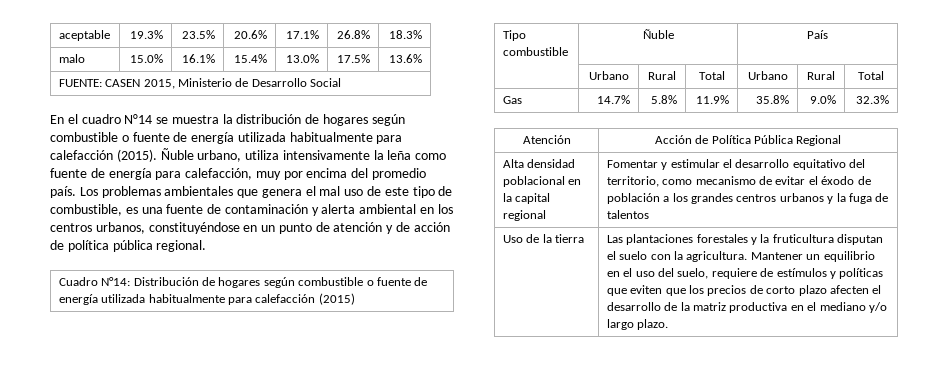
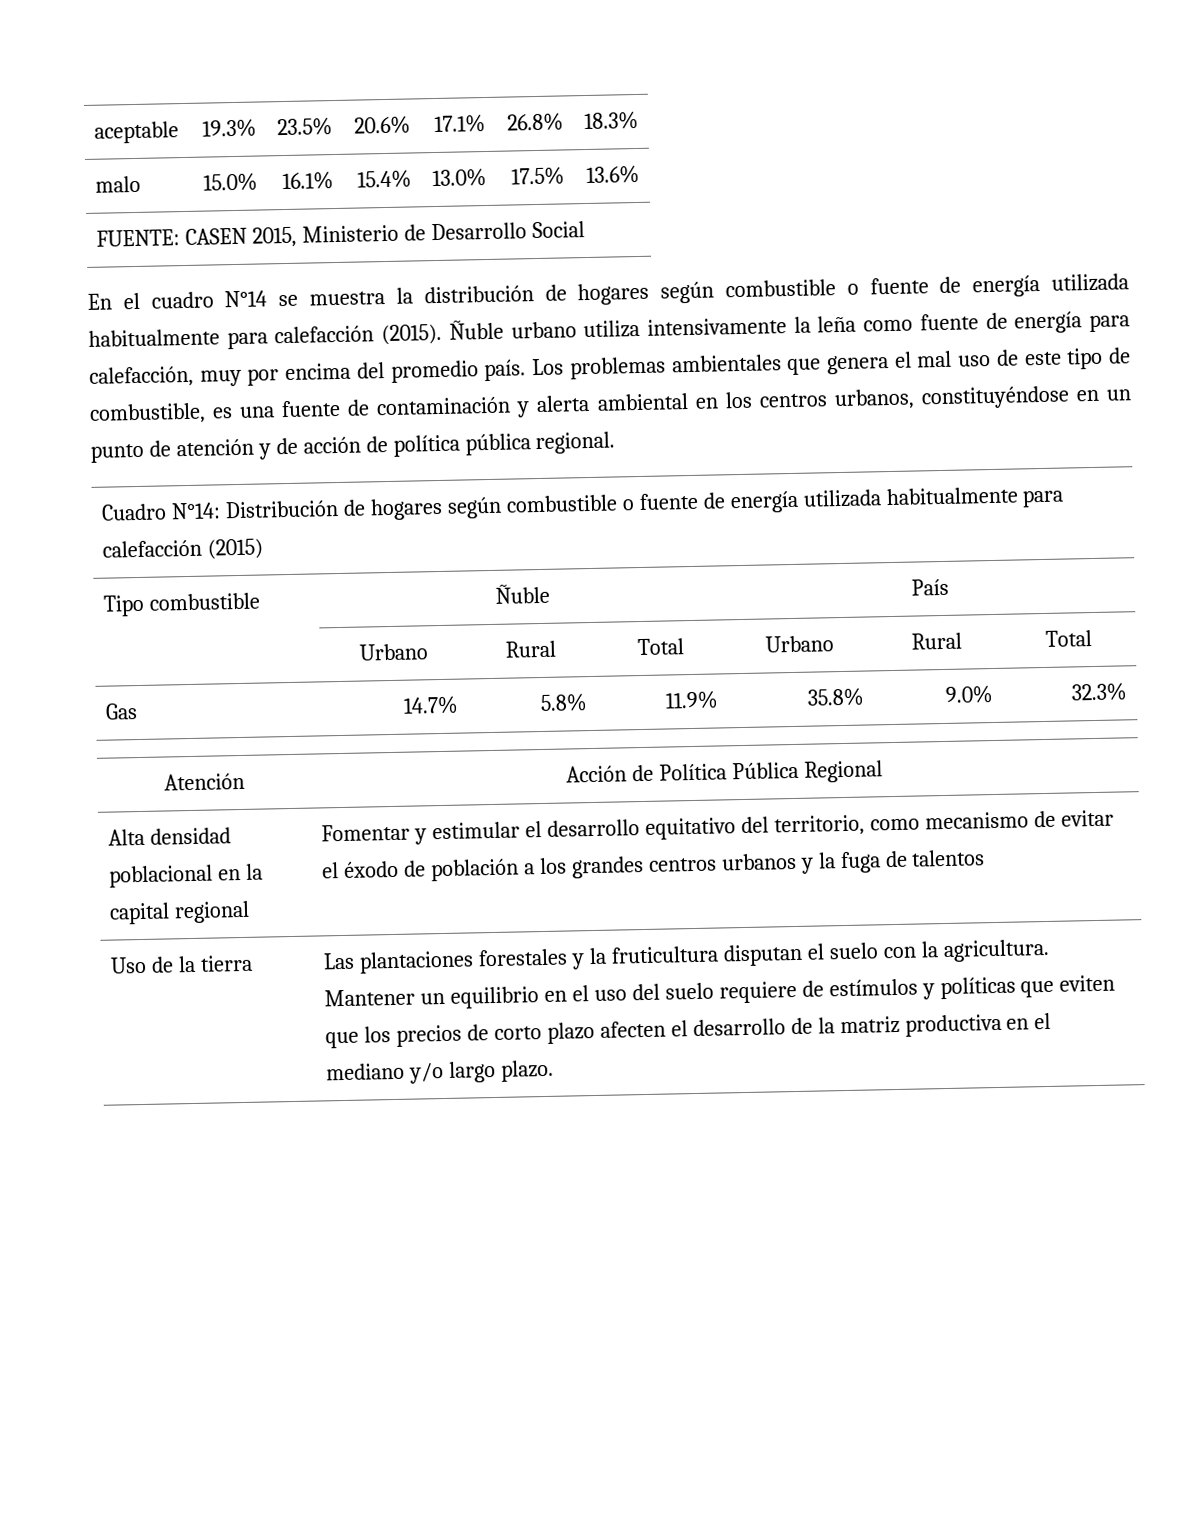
- Ñuble urbano, utiliza intensivamente la leña como fuente de energía para calefacción, muy por encima del promedio país.
+ Ñuble urbano utiliza intensivamente la leña como fuente de energía para calefacción, muy por encima del promedio país.
- Mantener un equilibrio en el uso del suelo, requiere de estímulos y políticas que eviten que los precios de corto plazo afecten el desarrollo de la matriz productiva en el mediano y/o largo plazo.
+ Mantener un equilibrio en el uso del suelo requiere de estímulos y políticas que eviten que los precios de corto plazo afecten el desarrollo de la matriz productiva en el mediano y/o largo plazo.

